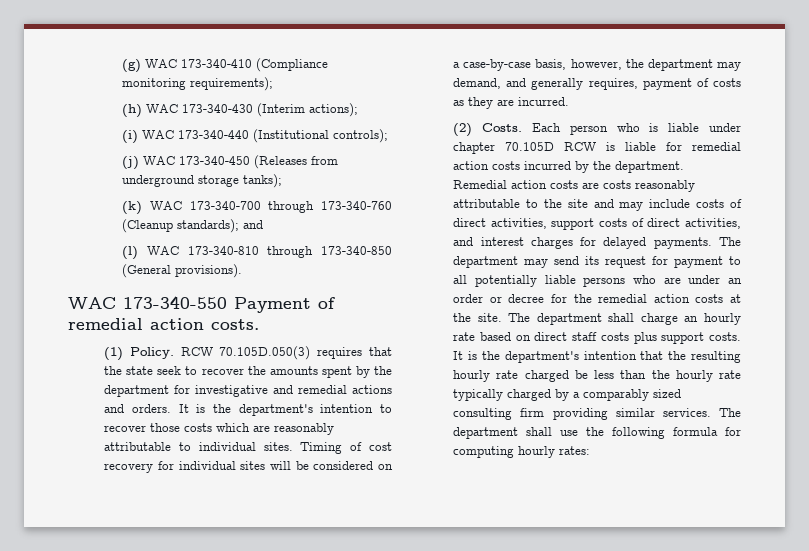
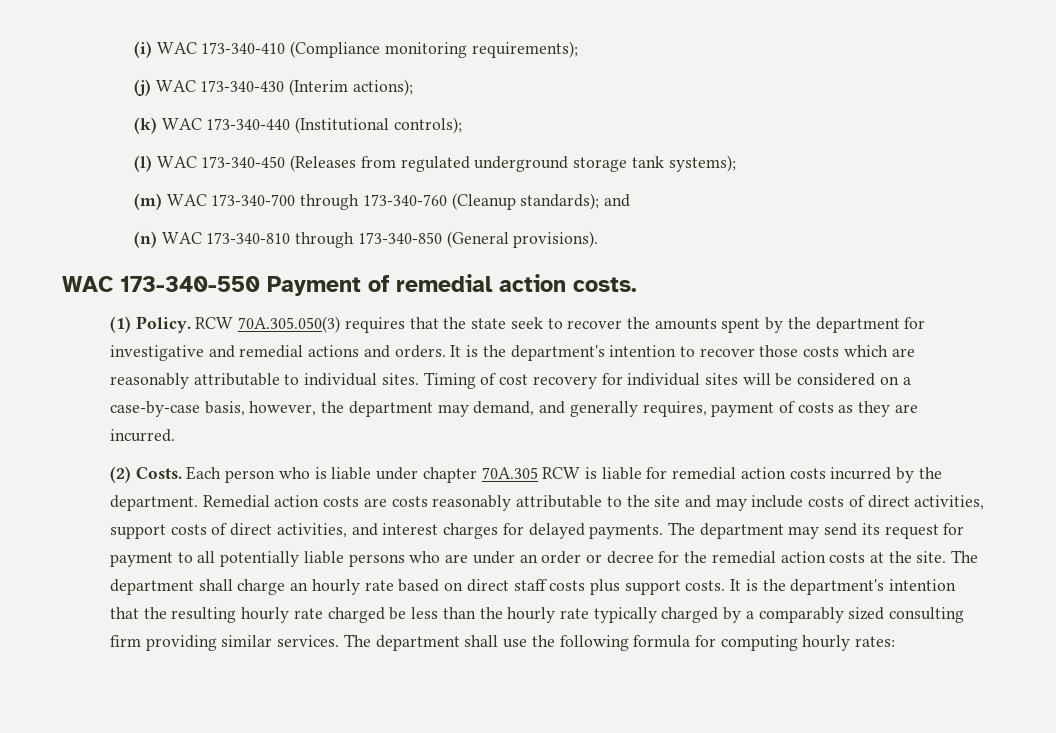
- (g) WAC 173-340-410 (Compliance monitoring requirements);
+ (i) WAC 173-340-410 (Compliance monitoring requirements);
- (h) WAC 173-340-430 (Interim actions);
+ (j) WAC 173-340-430 (Interim actions);
- (i) WAC 173-340-440 (Institutional controls);
+ (k) WAC 173-340-440 (Institutional controls);
- (j) WAC 173-340-450 (Releases from underground storage tanks);
- (k) WAC 173-340-700 through 173-340-760 (Cleanup standards); and
+ (l) WAC 173-340-450 (Releases from regulated underground storage tank systems);
+ (m) WAC 173-340-700 through 173-340-760 (Cleanup standards); and
- (l) WAC 173-340-810 through 173-340-850 (General provisions).
+ (n) WAC 173-340-810 through 173-340-850 (General provisions).
- RCW 70.105D.050(3) requires that the state seek to recover the amounts spent by the department for investigative and remedial actions and orders.
+ RCW 70A.305.050(3) requires that the state seek to recover the amounts spent by the department for investigative and remedial actions and orders.
- Each person who is liable under chapter 70.105D RCW is liable for remedial action costs incurred by the department.
+ Each person who is liable under chapter 70A.305 RCW is liable for remedial action costs incurred by the department.

